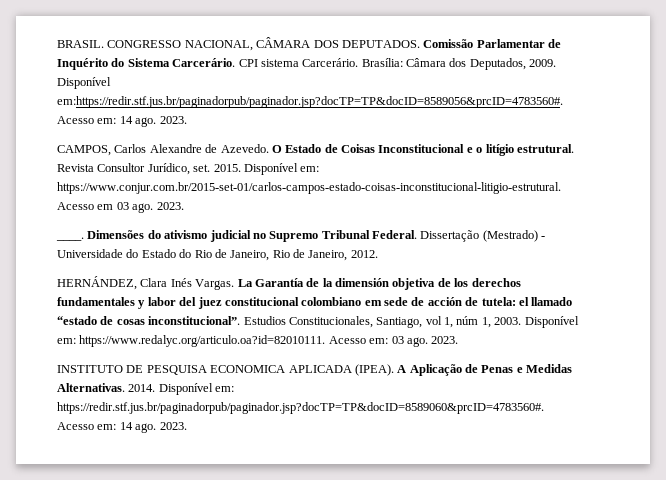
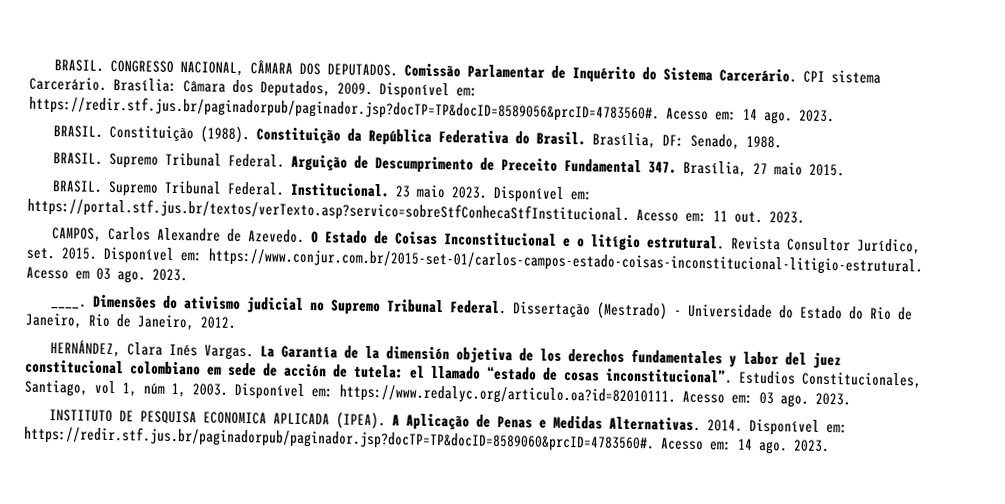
- Disponível em:https://redir.stf.jus.br/paginadorpub/paginador.jsp?docTP=TP&docID=8589056&prcID=4783560#. Acesso em: 14 ago. 2023.
+ Disponível em: https://redir.stf.jus.br/paginadorpub/paginador.jsp?docTP=TP&docID=8589056&prcID=4783560#. Acesso em: 14 ago. 2023.
+ BRASIL. Constituição (1988). Constituição da República Federativa do Brasil. Brasília, DF: Senado, 1988.
+ BRASIL. Supremo Tribunal Federal. Arguição de Descumprimento de Preceito Fundamental 347. Brasília, 27 maio 2015.
+ BRASIL. Supremo Tribunal Federal. Institucional. 23 maio 2023. Disponível em: https://portal.stf.jus.br/textos/verTexto.asp?servico=sobreStfConhecaStfInstitucional. Acesso em: 11 out. 2023.

